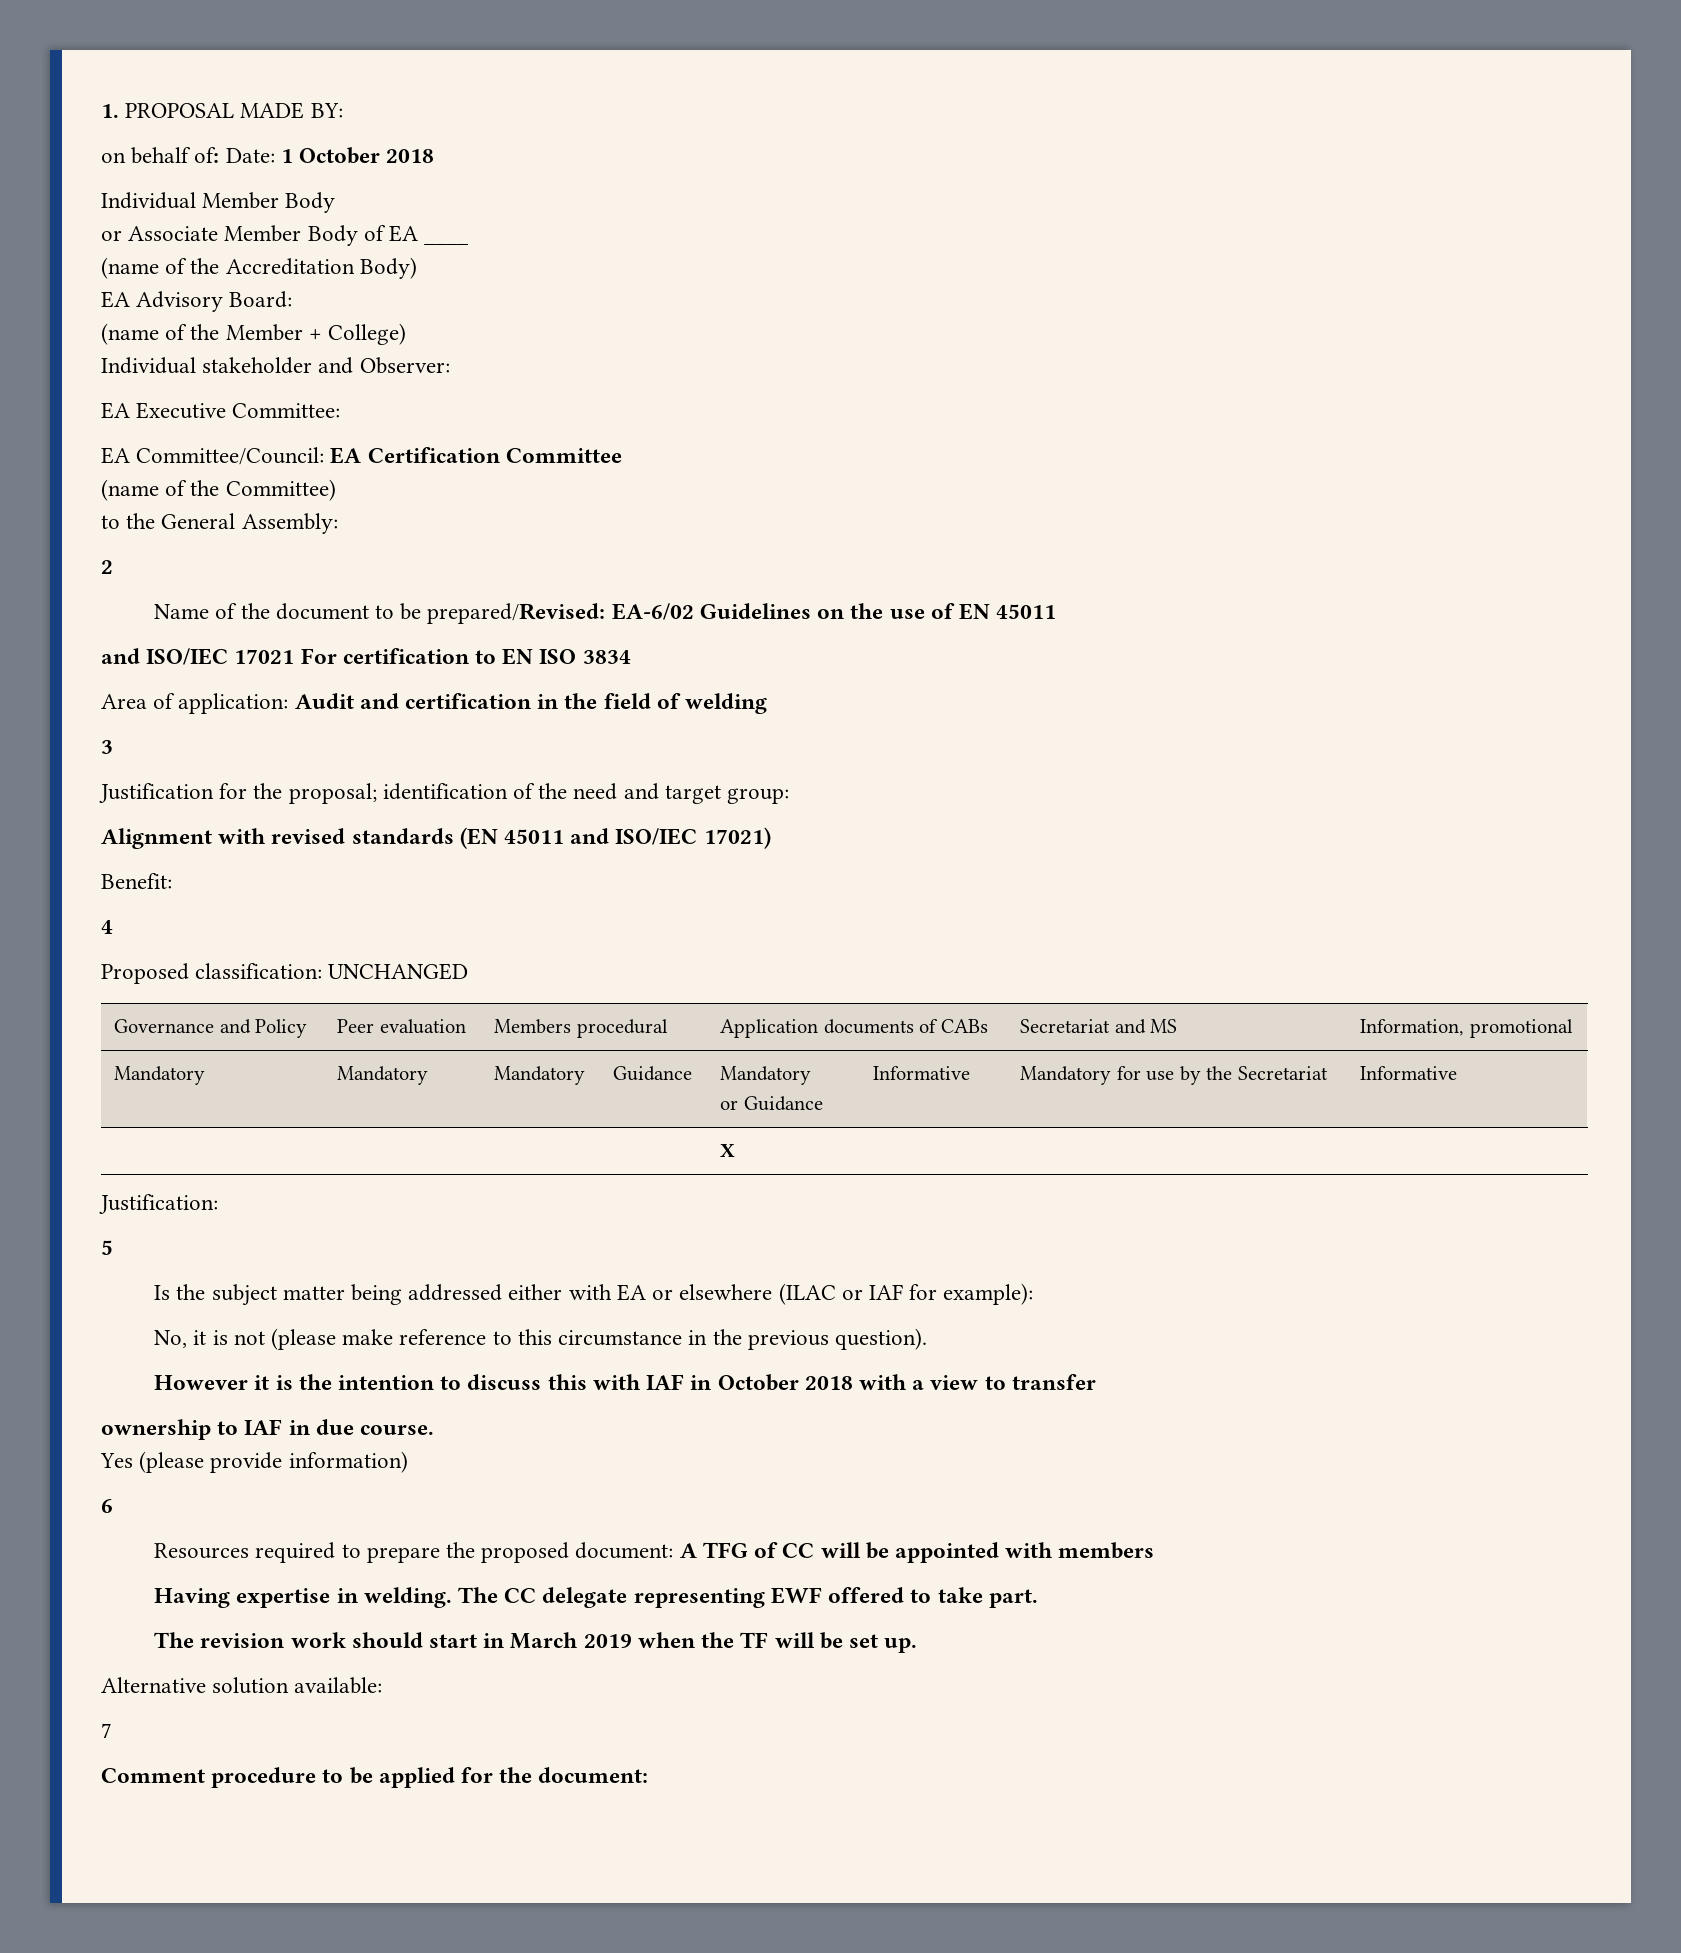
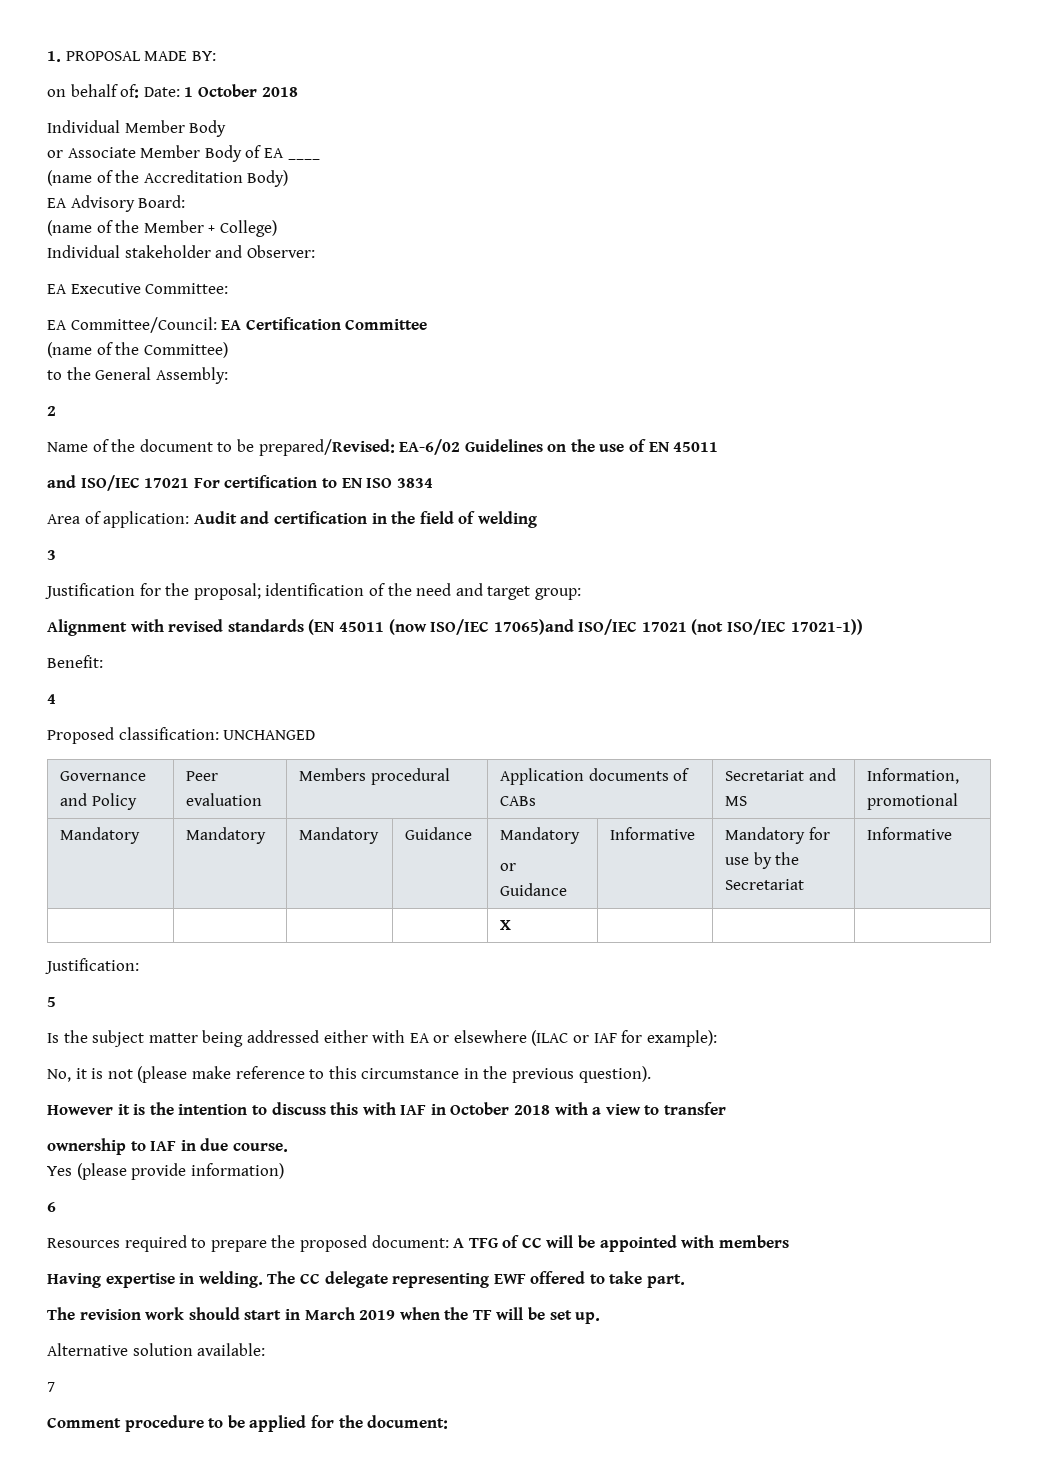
- Alignment with revised standards (EN 45011 and ISO/IEC 17021)
+ Alignment with revised standards (EN 45011 (now ISO/IEC 17065)and ISO/IEC 17021 (not ISO/IEC 17021-1))

